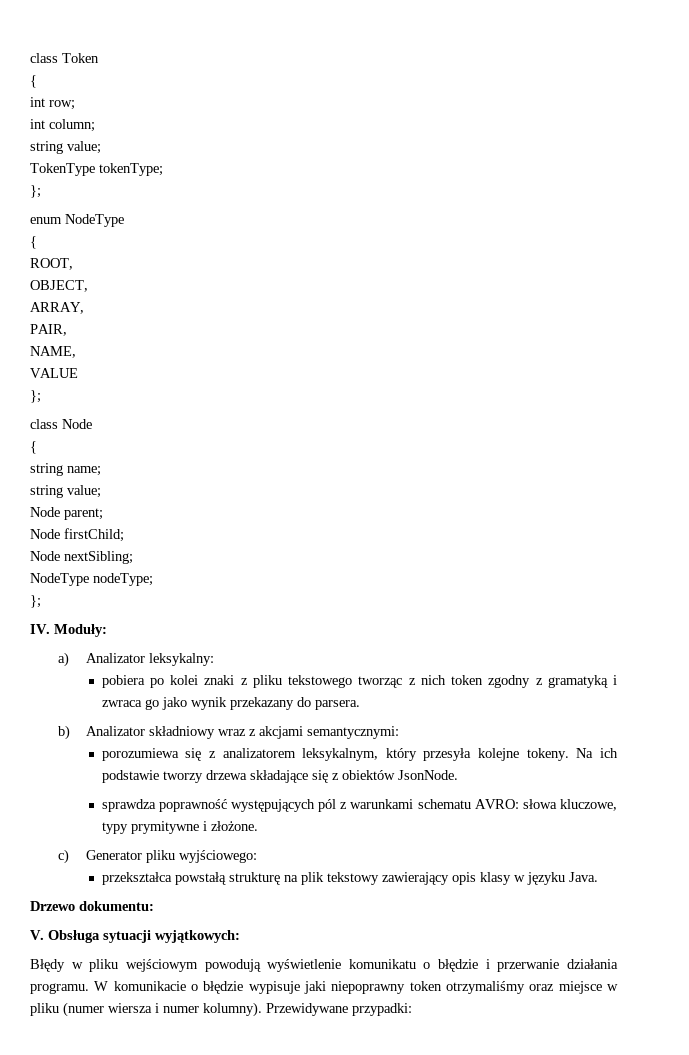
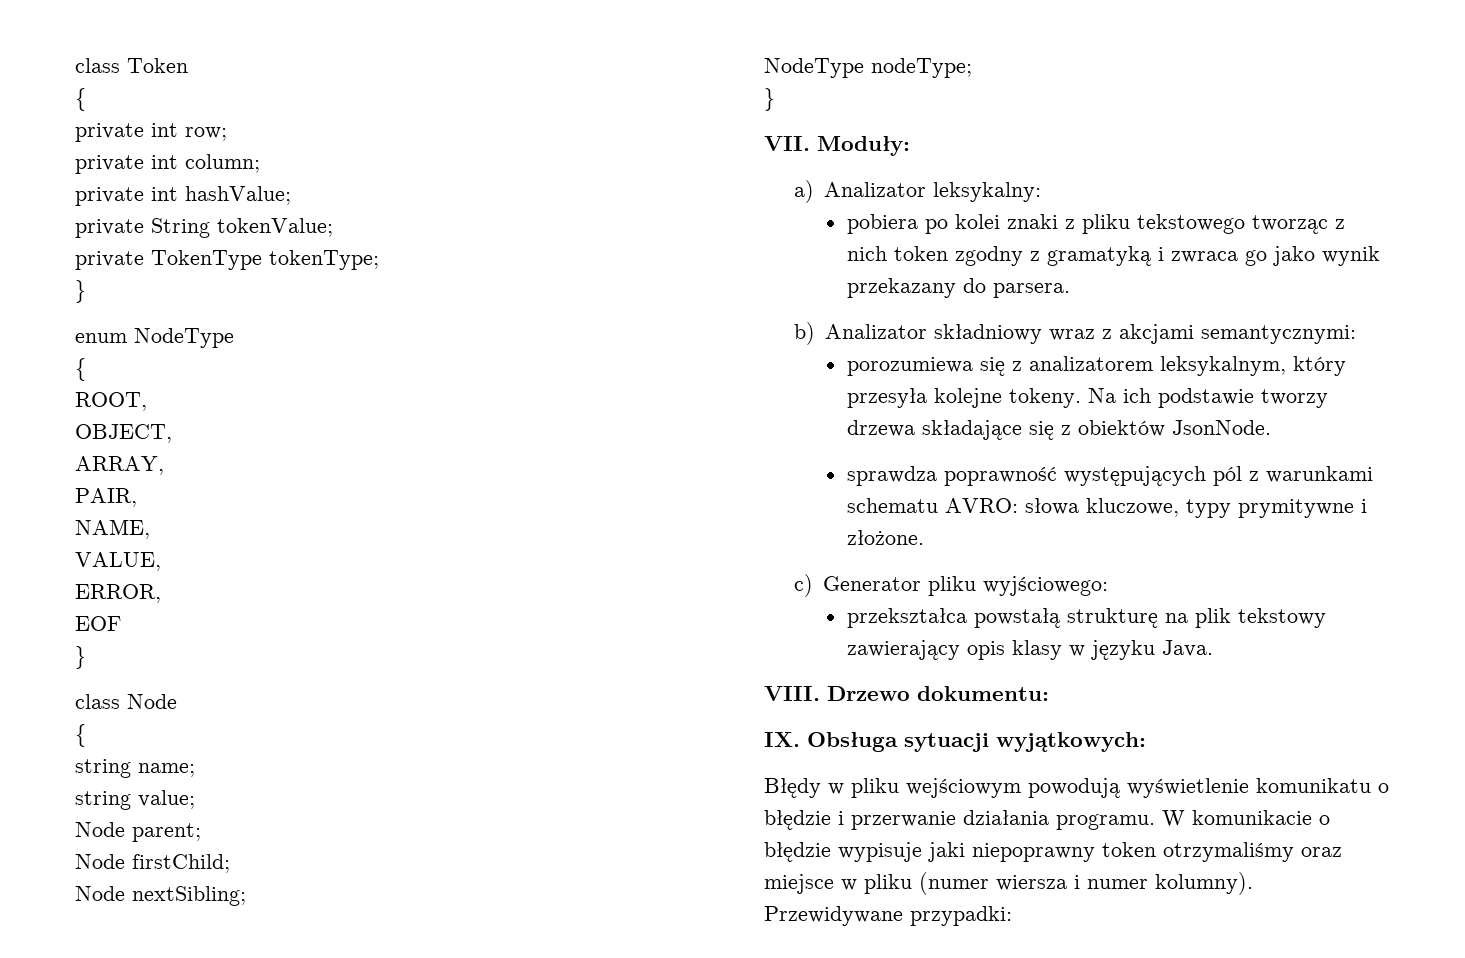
- int row;
+ private int row;
- int column;
- string value;
- TokenType tokenType;
- };
+ private int column;
+ private int hashValue;
+ private String tokenValue;
+ private TokenType tokenType;
+ }
- VALUE
- };
+ VALUE,
+ ERROR,
+ EOF
+ }
  NodeType nodeType;
- };
- IV. Moduły:
+ }
+ VII. Moduły:
+ VIII.
- V. Obsługa sytuacji wyjątkowych:
+ IX. Obsługa sytuacji wyjątkowych:

